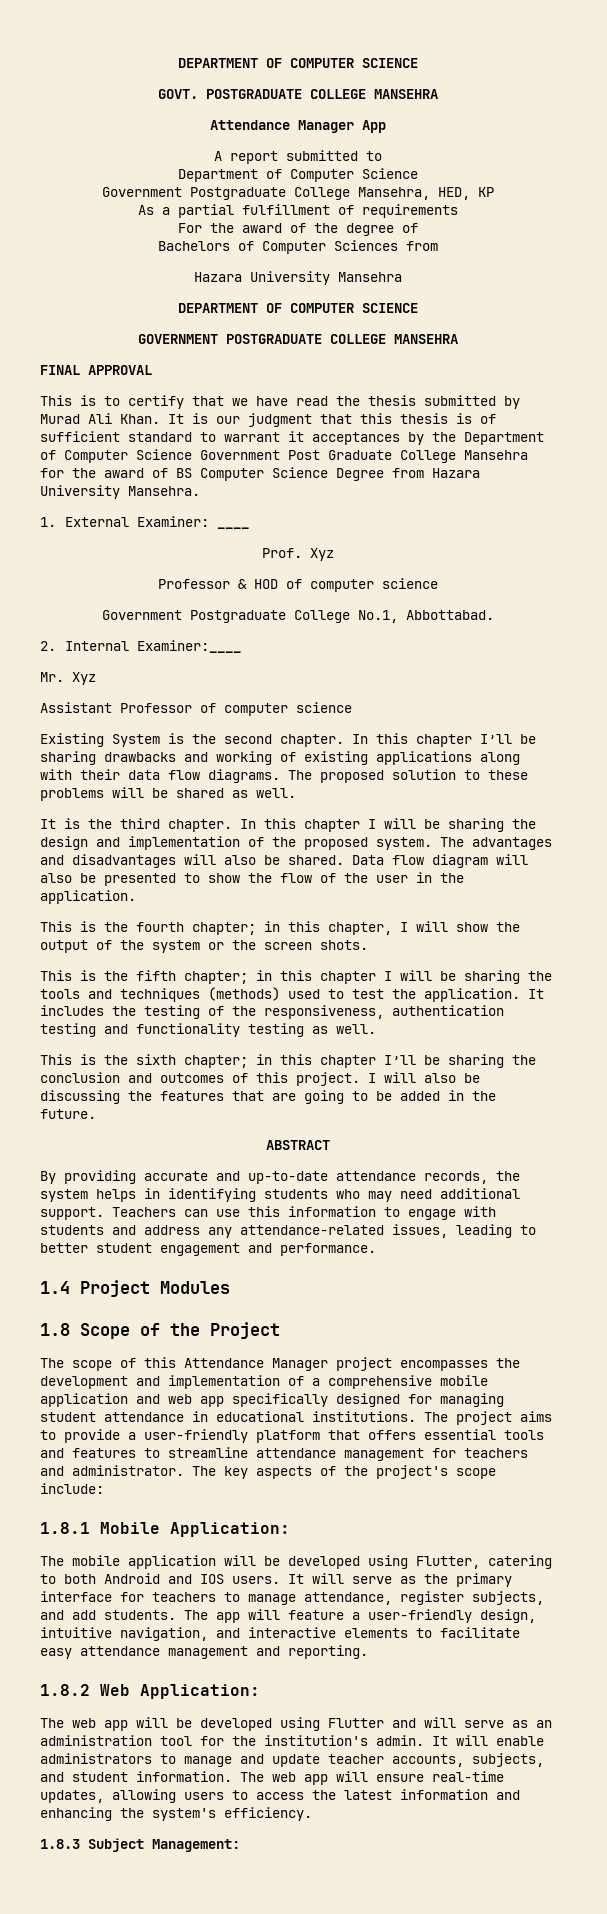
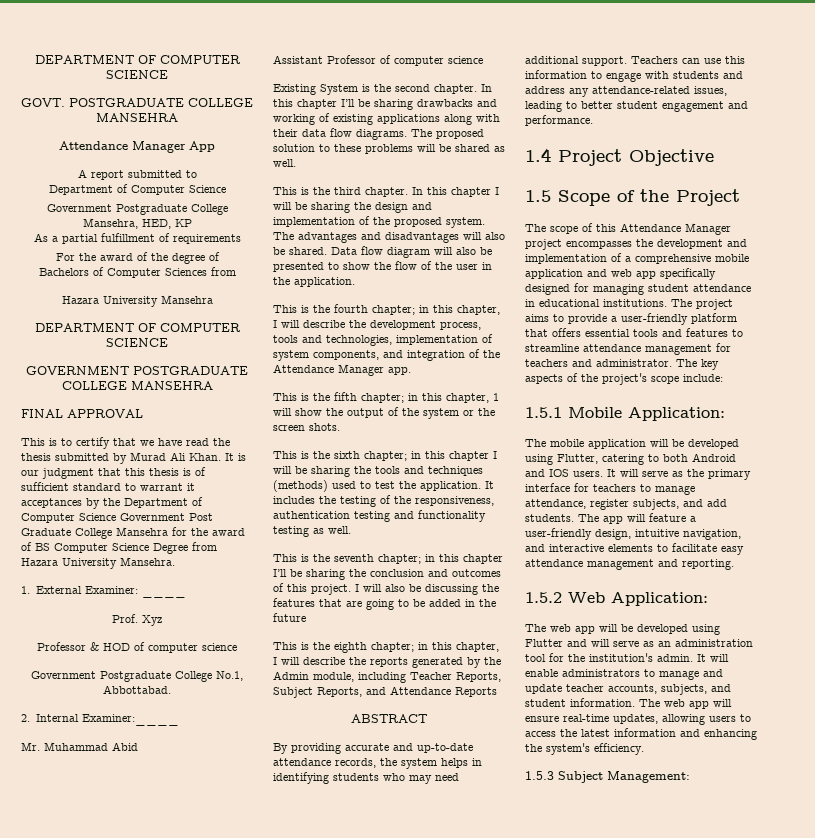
- Mr. Xyz
+ Mr. Muhammad Abid
- It is the third chapter.
+ This is the third chapter.
- This is the fourth chapter; in this chapter, I will show the output of the system or the screen shots.
+ This is the fourth chapter; in this chapter, I will describe the development process, tools and technologies, implementation of system components, and integration of the Attendance Manager app.
+ This is the fifth chapter; in this chapter, 1 will show the output of the system or the screen shots.
- This is the fifth chapter; in this chapter I will be sharing the tools and techniques (methods) used to test the application.
+ This is the sixth chapter; in this chapter I will be sharing the tools and techniques (methods) used to test the application.
- This is the sixth chapter; in this chapter I’ll be sharing the conclusion and outcomes of this project.
+ This is the seventh chapter; in this chapter I’ll be sharing the conclusion and outcomes of this project.
- I will also be discussing the features that are going to be added in the future.
+ I will also be discussing the features that are going to be added in the future
+ This is the eighth chapter; in this chapter, I will describe the reports generated by the Admin module, including Teacher Reports, Subject Reports, and Attendance Reports
- 1.4 Project Modules
- 1.8 Scope of the Project
+ 1.4 Project Objective
+ 1.5 Scope of the Project
- 1.8.1 Mobile Application:
+ 1.5.1 Mobile Application:
- 1.8.2 Web Application:
+ 1.5.2 Web Application:
- 1.8.3 Subject Management:
+ 1.5.3 Subject Management:

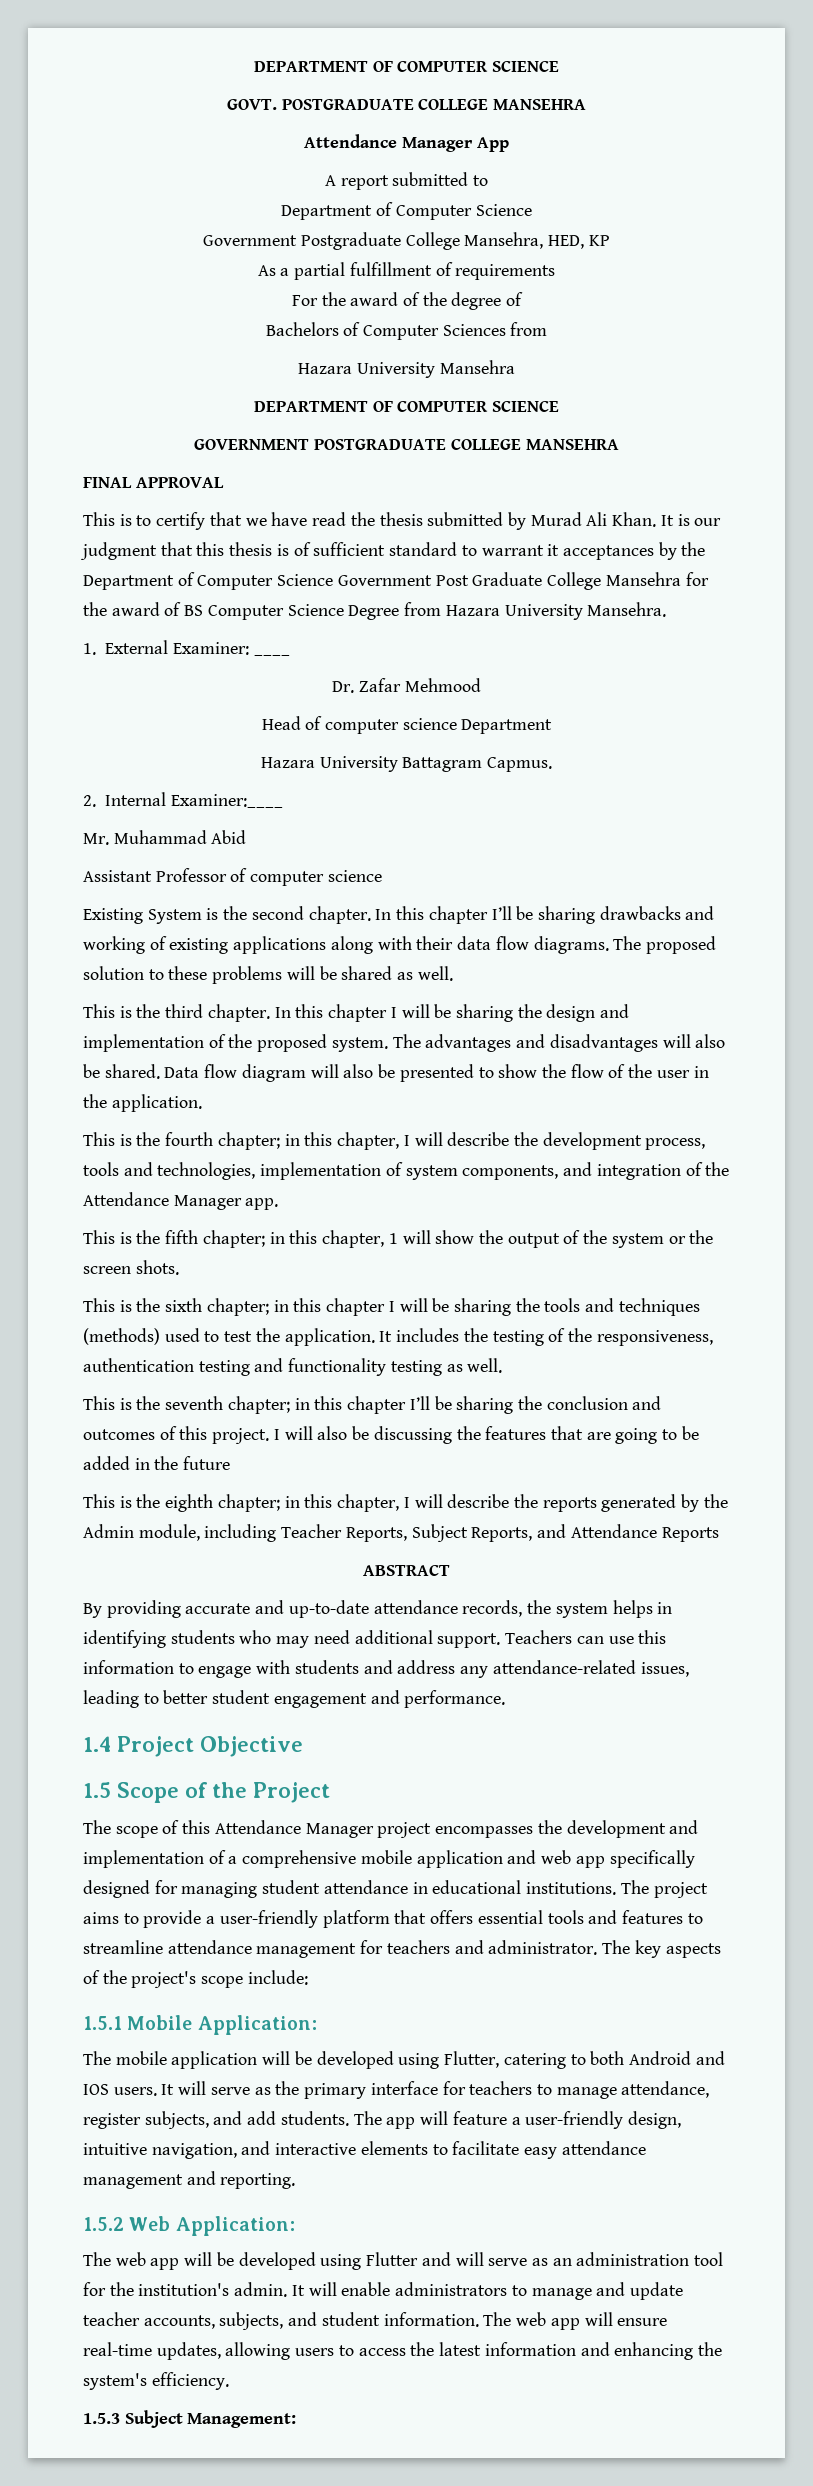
- Prof. Xyz
- Professor & HOD of computer science
- Government Postgraduate College No.1, Abbottabad.
+ Dr. Zafar Mehmood
+ Head of computer science Department
+ Hazara University Battagram Capmus.

